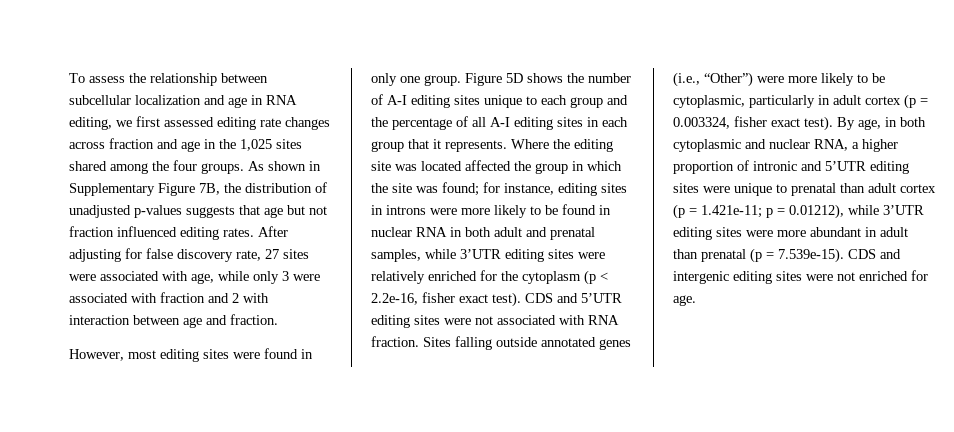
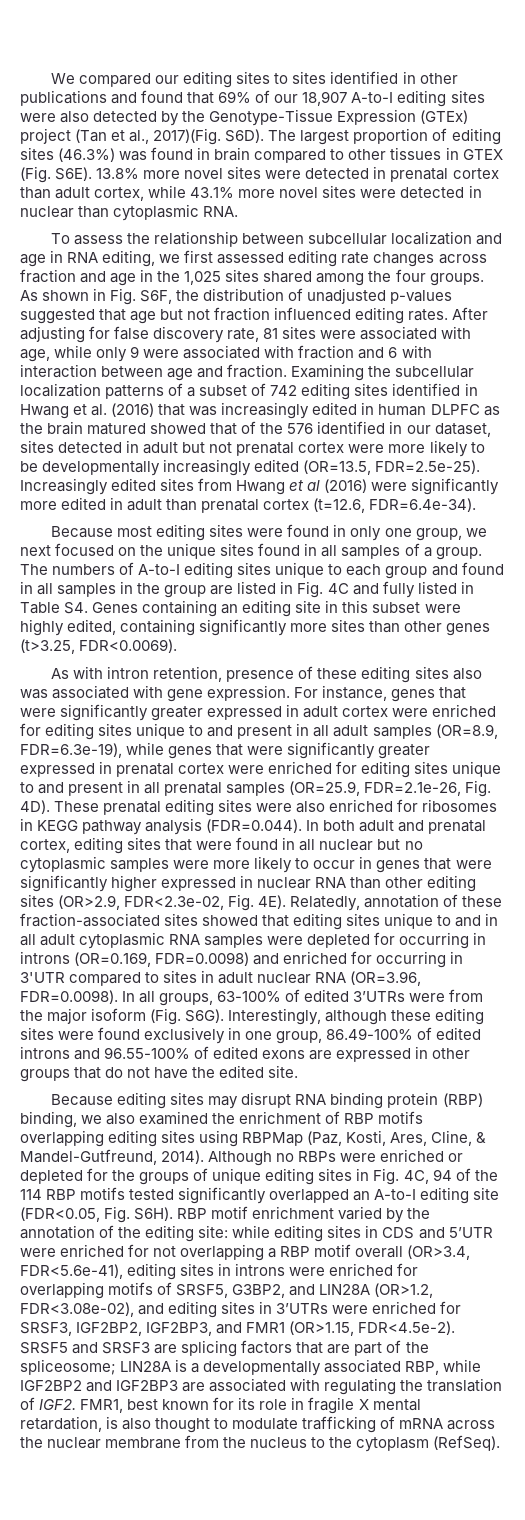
+ We compared our editing sites to sites identified in other publications and found that 69% of our 18,907 A-to-I editing sites were also detected by the Genotype-Tissue Expression (GTEx) project (Tan et al., 2017)(Fig. S6D). The largest proportion of editing sites (46.3%) was found in brain compared to other tissues in GTEX (Fig. S6E). 13.8% more novel sites were detected in prenatal cortex than adult cortex, while 43.1% more novel sites were detected in nuclear than cytoplasmic RNA.
- As shown in Supplementary Figure 7B, the distribution of unadjusted p-values suggests that age but not fraction influenced editing rates.
+ As shown in Fig. S6F, the distribution of unadjusted p-values suggested that age but not fraction influenced editing rates.
- After adjusting for false discovery rate, 27 sites were associated with age, while only 3 were associated with fraction and 2 with interaction between age and fraction.
- However, most editing sites were found in only one group. Figure 5D shows the number of A-I editing sites unique to each group and the percentage of all A-I editing sites in each group that it represents. Where the editing site was located affected the group in which the site was found; for instance, editing sites in introns were more likely to be found in nuclear RNA in both adult and prenatal samples, while 3’UTR editing sites were relatively enriched for the cytoplasm (p < 2.2e-16, fisher exact test). CDS and 5’UTR editing sites were not associated with RNA fraction. Sites falling outside annotated genes (i.e., “Other”) were more likely to be cytoplasmic, particularly in adult cortex (p = 0.003324, fisher exact test). By age, in both cytoplasmic and nuclear RNA, a higher proportion of intronic and 5’UTR editing sites were unique to prenatal than adult cortex (p = 1.421e-11; p = 0.01212), while 3’UTR editing sites were more abundant in adult than prenatal (p = 7.539e-15). CDS and intergenic editing sites were not enriched for age.
+ After adjusting for false discovery rate, 81 sites were associated with age, while only 9 were associated with fraction and 6 with interaction between age and fraction. Examining the subcellular localization patterns of a subset of 742 editing sites identified in Hwang et al. (2016) that was increasingly edited in human DLPFC as the brain matured showed that of the 576 identified in our dataset, sites detected in adult but not prenatal cortex were more likely to be developmentally increasingly edited (OR=13.5, FDR=2.5e-25). Increasingly edited sites from Hwang et al (2016) were significantly more edited in adult than prenatal cortex (t=12.6, FDR=6.4e-34).
+ Because most editing sites were found in only one group, we next focused on the unique sites found in all samples of a group. The numbers of A-to-I editing sites unique to each group and found in all samples in the group are listed in Fig. 4C and fully listed in Table S4. Genes containing an editing site in this subset were highly edited, containing significantly more sites than other genes (t>3.25, FDR<0.0069).
+ As with intron retention, presence of these editing sites also was associated with gene expression. For instance, genes that were significantly greater expressed in adult cortex were enriched for editing sites unique to and present in all adult samples (OR=8.9, FDR=6.3e-19), while genes that were significantly greater expressed in prenatal cortex were enriched for editing sites unique to and present in all prenatal samples (OR=25.9, FDR=2.1e-26, Fig. 4D). These prenatal editing sites were also enriched for ribosomes in KEGG pathway analysis (FDR=0.044). In both adult and prenatal cortex, editing sites that were found in all nuclear but no cytoplasmic samples were more likely to occur in genes that were significantly higher expressed in nuclear RNA than other editing sites (OR>2.9, FDR<2.3e-02, Fig. 4E). Relatedly, annotation of these fraction-associated sites showed that editing sites unique to and in all adult cytoplasmic RNA samples were depleted for occurring in introns (OR=0.169, FDR=0.0098) and enriched for occurring in 3'UTR compared to sites in adult nuclear RNA (OR=3.96, FDR=0.0098). In all groups, 63-100% of edited 3’UTRs were from the major isoform (Fig. S6G). Interestingly, although these editing sites were found exclusively in one group, 86.49-100% of edited introns and 96.55-100% of edited exons are expressed in other groups that do not have the edited site.
+ Because editing sites may disrupt RNA binding protein (RBP) binding, we also examined the enrichment of RBP motifs overlapping editing sites using RBPMap (Paz, Kosti, Ares, Cline, & Mandel-Gutfreund, 2014). Although no RBPs were enriched or depleted for the groups of unique editing sites in Fig. 4C, 94 of the 114 RBP motifs tested significantly overlapped an A-to-I editing site (FDR<0.05, Fig. S6H). RBP motif enrichment varied by the annotation of the editing site: while editing sites in CDS and 5’UTR were enriched for not overlapping a RBP motif overall (OR>3.4, FDR<5.6e-41), editing sites in introns were enriched for overlapping motifs of SRSF5, G3BP2, and LIN28A (OR>1.2, FDR<3.08e-02), and editing sites in 3’UTRs were enriched for SRSF3, IGF2BP2, IGF2BP3, and FMR1 (OR>1.15, FDR<4.5e-2). SRSF5 and SRSF3 are splicing factors that are part of the spliceosome; LIN28A is a developmentally associated RBP, while IGF2BP2 and IGF2BP3 are associated with regulating the translation of IGF2. FMR1, best known for its role in fragile X mental retardation, is also thought to modulate trafficking of mRNA across the nuclear membrane from the nucleus to the cytoplasm (RefSeq).

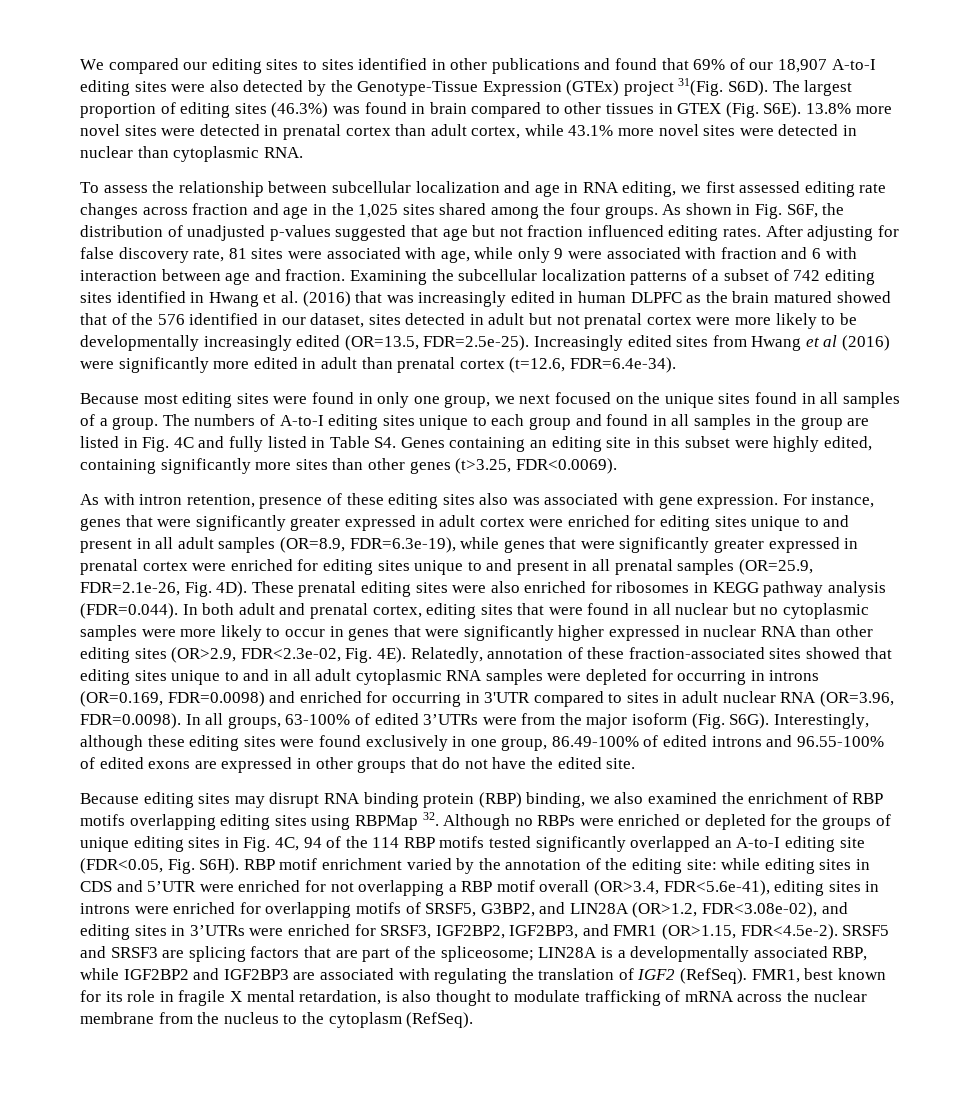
- We compared our editing sites to sites identified in other publications and found that 69% of our 18,907 A-to-I editing sites were also detected by the Genotype-Tissue Expression (GTEx) project (Tan et al., 2017)(Fig.
+ We compared our editing sites to sites identified in other publications and found that 69% of our 18,907 A-to-I editing sites were also detected by the Genotype-Tissue Expression (GTEx) project 31(Fig.
- Because editing sites may disrupt RNA binding protein (RBP) binding, we also examined the enrichment of RBP motifs overlapping editing sites using RBPMap (Paz, Kosti, Ares, Cline, & Mandel-Gutfreund, 2014). Although no RBPs were enriched or depleted for the groups of unique editing sites in Fig. 4C, 94 of the 114 RBP motifs tested significantly overlapped an A-to-I editing site (FDR<0.05, Fig. S6H).
+ Because editing sites may disrupt RNA binding protein (RBP) binding, we also examined the enrichment of RBP motifs overlapping editing sites using RBPMap 32. Although no RBPs were enriched or depleted for the groups of unique editing sites in Fig. 4C, 94 of the 114 RBP motifs tested significantly overlapped an A-to-I editing site (FDR<0.05, Fig. S6H).
- LIN28A is a developmentally associated RBP, while IGF2BP2 and IGF2BP3 are associated with regulating the translation of IGF2.
+ LIN28A is a developmentally associated RBP, while IGF2BP2 and IGF2BP3 are associated with regulating the translation of IGF2 (RefSeq).

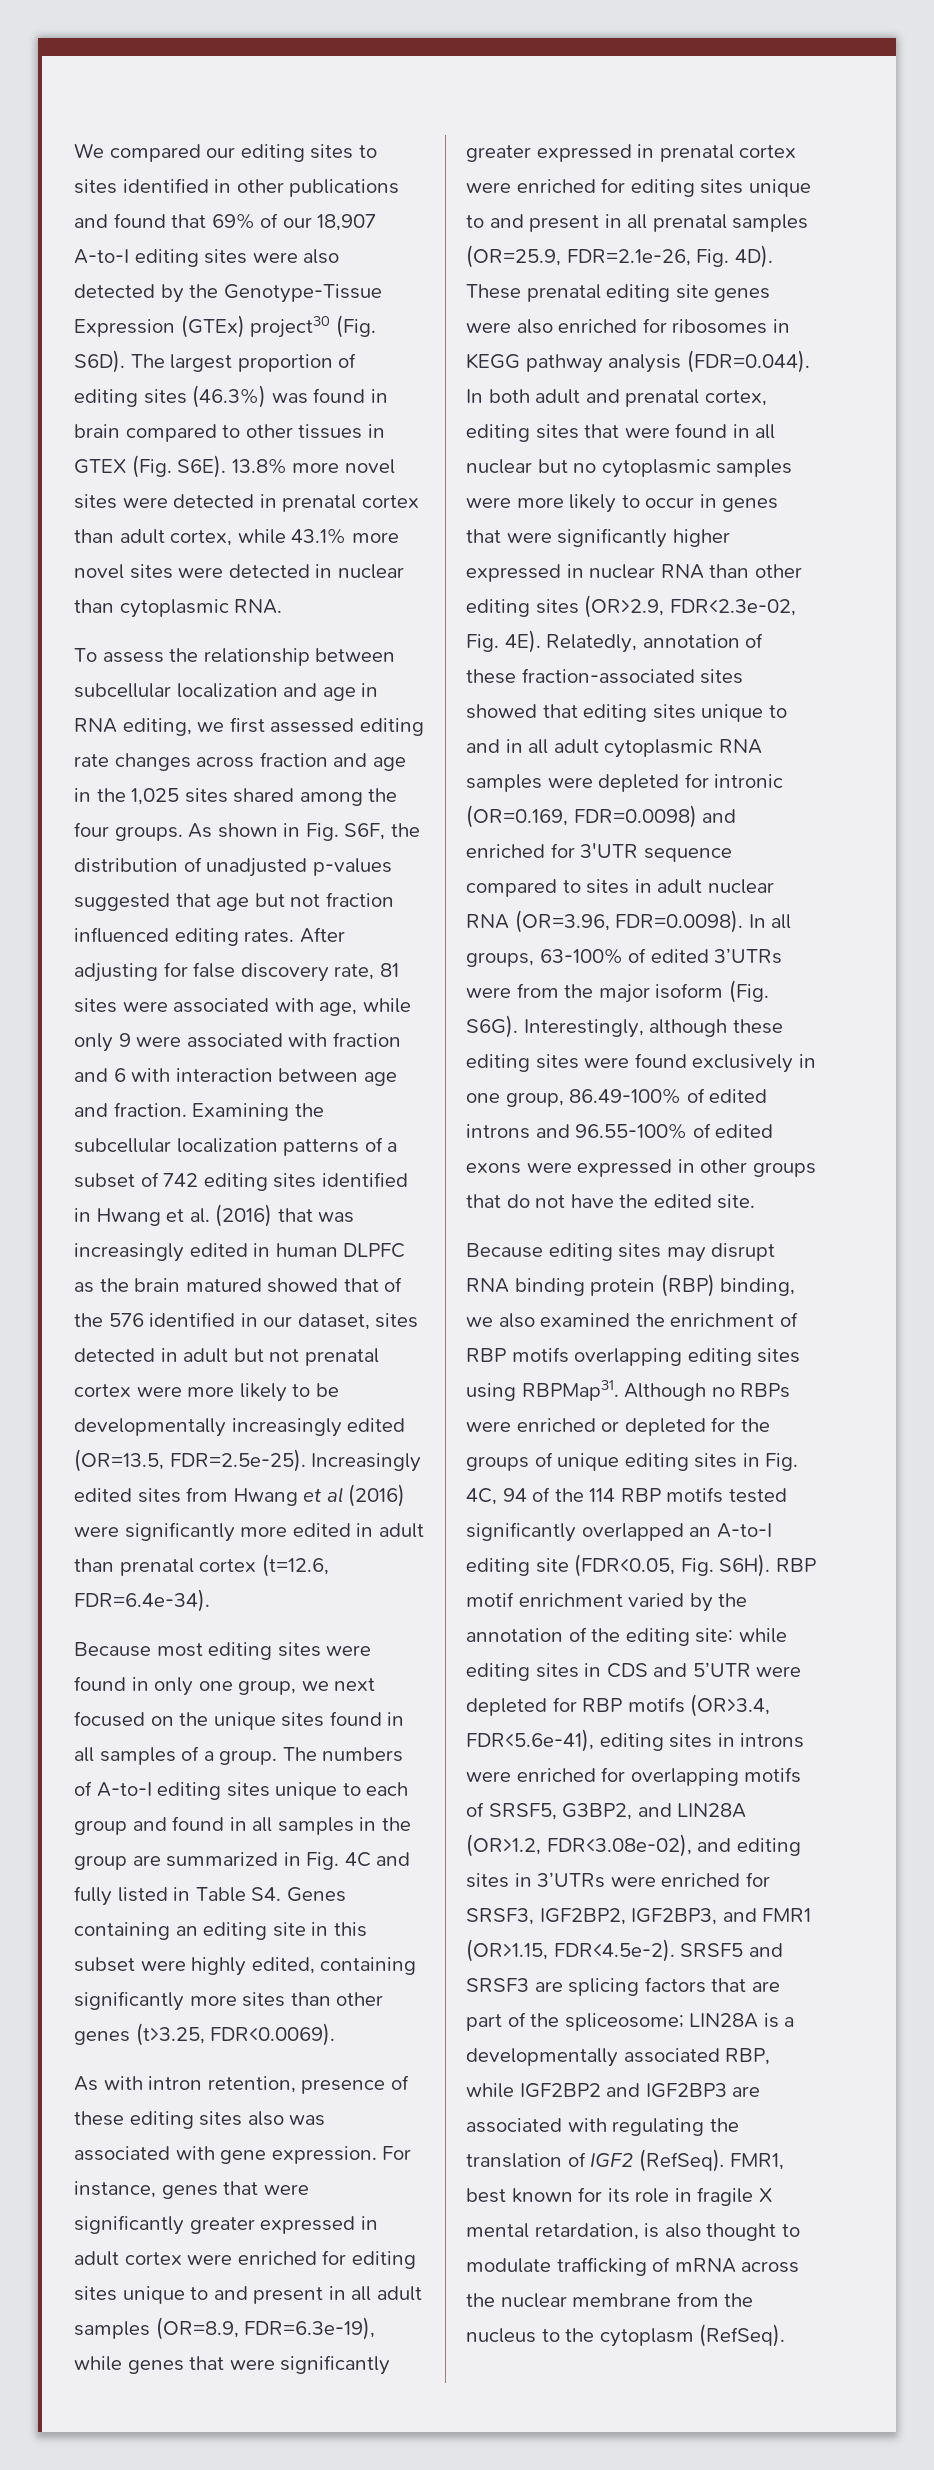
- We compared our editing sites to sites identified in other publications and found that 69% of our 18,907 A-to-I editing sites were also detected by the Genotype-Tissue Expression (GTEx) project 31(Fig. S6D).
+ We compared our editing sites to sites identified in other publications and found that 69% of our 18,907 A-to-I editing sites were also detected by the Genotype-Tissue Expression (GTEx) project30 (Fig. S6D).
- The numbers of A-to-I editing sites unique to each group and found in all samples in the group are listed in Fig. 4C and fully listed in Table S4. Genes containing an editing site in this subset were highly edited, containing significantly more sites than other genes (t>3.25, FDR<0.0069).
+ The numbers of A-to-I editing sites unique to each group and found in all samples in the group are summarized in Fig. 4C and fully listed in Table S4. Genes containing an editing site in this subset were highly edited, containing significantly more sites than other genes (t>3.25, FDR<0.0069).
- These prenatal editing sites were also enriched for ribosomes in KEGG pathway analysis (FDR=0.044). In both adult and prenatal cortex, editing sites that were found in all nuclear but no cytoplasmic samples were more likely to occur in genes that were significantly higher expressed in nuclear RNA than other editing sites (OR>2.9, FDR<2.3e-02, Fig. 4E).
+ These prenatal editing site genes were also enriched for ribosomes in KEGG pathway analysis (FDR=0.044). In both adult and prenatal cortex, editing sites that were found in all nuclear but no cytoplasmic samples were more likely to occur in genes that were significantly higher expressed in nuclear RNA than other editing sites (OR>2.9, FDR<2.3e-02, Fig. 4E).
- Relatedly, annotation of these fraction-associated sites showed that editing sites unique to and in all adult cytoplasmic RNA samples were depleted for occurring in introns (OR=0.169, FDR=0.0098) and enriched for occurring in 3'UTR compared to sites in adult nuclear RNA (OR=3.96, FDR=0.0098). In all groups, 63-100% of edited 3’UTRs were from the major isoform (Fig. S6G).
+ Relatedly, annotation of these fraction-associated sites showed that editing sites unique to and in all adult cytoplasmic RNA samples were depleted for intronic (OR=0.169, FDR=0.0098) and enriched for 3'UTR sequence compared to sites in adult nuclear RNA (OR=3.96, FDR=0.0098). In all groups, 63-100% of edited 3’UTRs were from the major isoform (Fig. S6G).
- Interestingly, although these editing sites were found exclusively in one group, 86.49-100% of edited introns and 96.55-100% of edited exons are expressed in other groups that do not have the edited site.
+ Interestingly, although these editing sites were found exclusively in one group, 86.49-100% of edited introns and 96.55-100% of edited exons were expressed in other groups that do not have the edited site.
- Because editing sites may disrupt RNA binding protein (RBP) binding, we also examined the enrichment of RBP motifs overlapping editing sites using RBPMap 32. Although no RBPs were enriched or depleted for the groups of unique editing sites in Fig. 4C, 94 of the 114 RBP motifs tested significantly overlapped an A-to-I editing site (FDR<0.05, Fig. S6H).
+ Because editing sites may disrupt RNA binding protein (RBP) binding, we also examined the enrichment of RBP motifs overlapping editing sites using RBPMap31. Although no RBPs were enriched or depleted for the groups of unique editing sites in Fig. 4C, 94 of the 114 RBP motifs tested significantly overlapped an A-to-I editing site (FDR<0.05, Fig. S6H).
- while editing sites in CDS and 5’UTR were enriched for not overlapping a RBP motif overall (OR>3.4, FDR<5.6e-41), editing sites in introns were enriched for overlapping motifs of SRSF5, G3BP2, and LIN28A (OR>1.2, FDR<3.08e-02), and editing sites in 3’UTRs were enriched for SRSF3, IGF2BP2, IGF2BP3, and FMR1 (OR>1.15, FDR<4.5e-2). SRSF5 and SRSF3 are splicing factors that are part of the spliceosome;
+ while editing sites in CDS and 5’UTR were depleted for RBP motifs (OR>3.4, FDR<5.6e-41), editing sites in introns were enriched for overlapping motifs of SRSF5, G3BP2, and LIN28A (OR>1.2, FDR<3.08e-02), and editing sites in 3’UTRs were enriched for SRSF3, IGF2BP2, IGF2BP3, and FMR1 (OR>1.15, FDR<4.5e-2). SRSF5 and SRSF3 are splicing factors that are part of the spliceosome;

